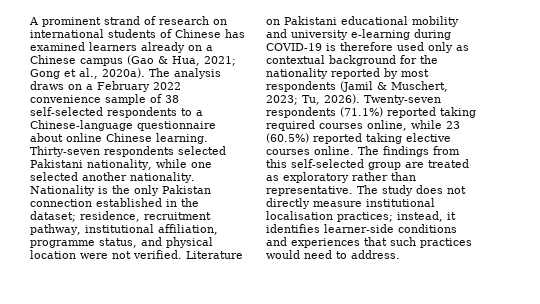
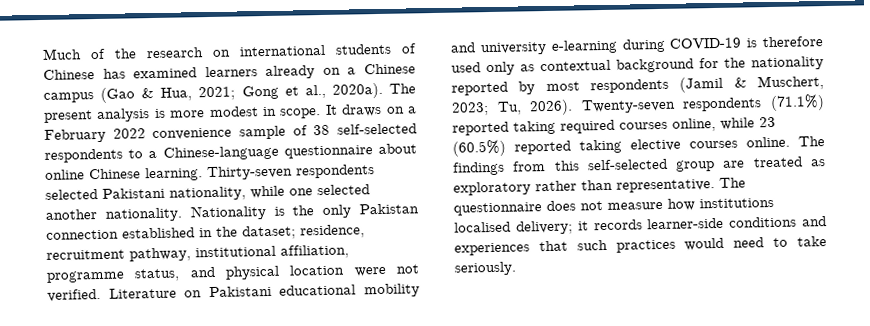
- A prominent strand of research on international students of Chinese has examined learners already on a Chinese campus (Gao & Hua, 2021; Gong et al., 2020a).
+ Much of the research on international students of Chinese has examined learners already on a Chinese campus (Gao & Hua, 2021; Gong et al., 2020a).
- The analysis draws on a February 2022 convenience sample of 38 self-selected respondents to a Chinese-language questionnaire about online Chinese learning.
+ The present analysis is more modest in scope. It draws on a February 2022 convenience sample of 38 self-selected respondents to a Chinese-language questionnaire about online Chinese learning.
- The study does not directly measure institutional localisation practices; instead, it identifies learner-side conditions and experiences that such practices would need to address.
+ The questionnaire does not measure how institutions localised delivery; it records learner-side conditions and experiences that such practices would need to take seriously.

